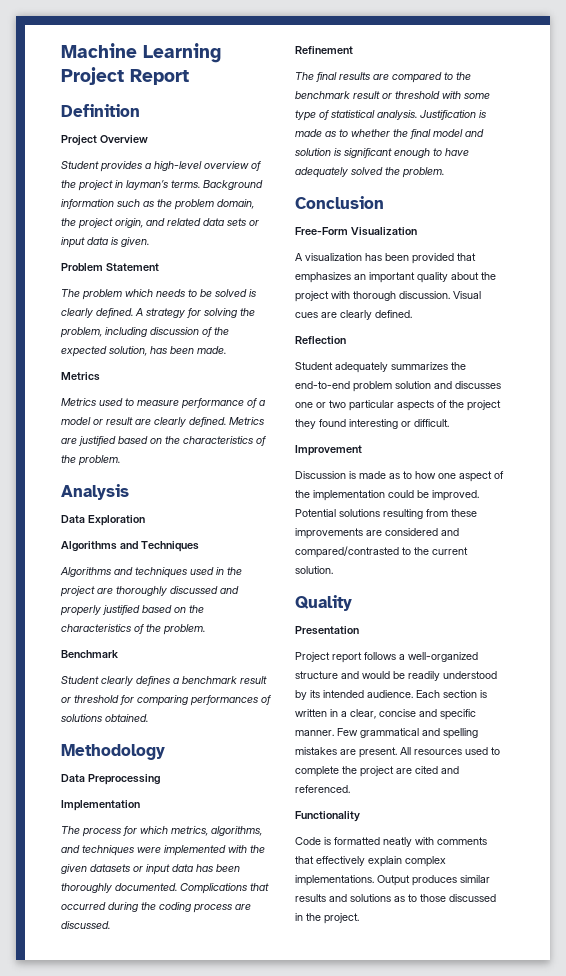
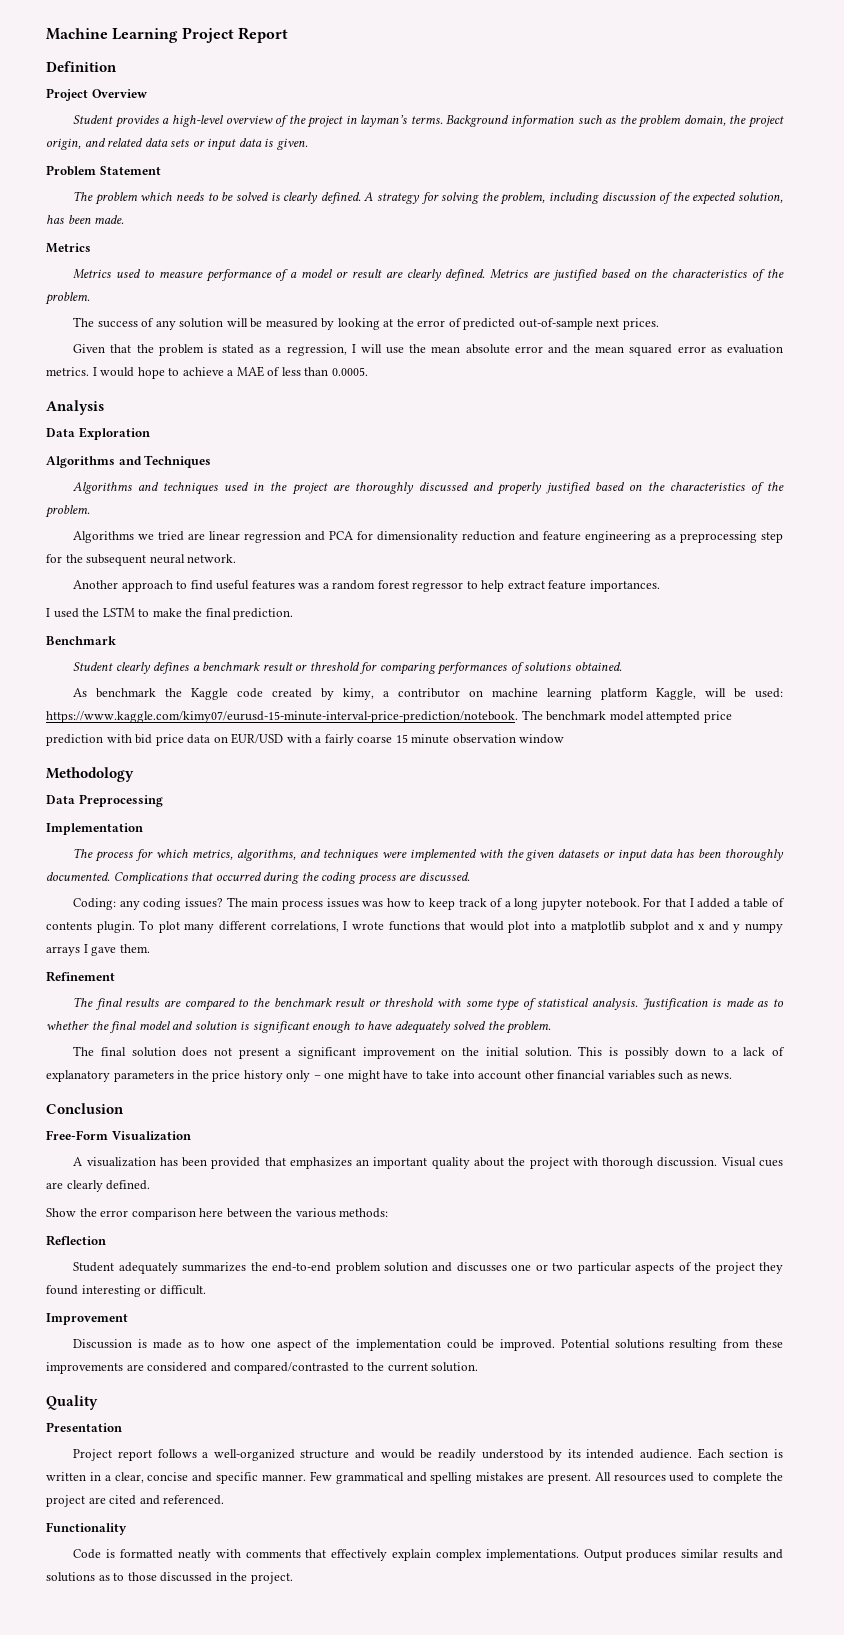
+ The success of any solution will be measured by looking at the error of predicted out-of-sample next prices.
+ Given that the problem is stated as a regression, I will use the mean absolute error and the mean squared error as evaluation metrics. I would hope to achieve a MAE of less than 0.0005.
+ Algorithms we tried are linear regression and PCA for dimensionality reduction and feature engineering as a preprocessing step for the subsequent neural network.
+ Another approach to find useful features was a random forest regressor to help extract feature importances.
+ I used the LSTM to make the final prediction.
+ As benchmark the Kaggle code created by kimy, a contributor on machine learning platform Kaggle, will be used: https://www.kaggle.com/kimy07/eurusd-15-minute-interval-price-prediction/notebook. The benchmark model attempted price prediction with bid price data on EUR/USD with a fairly coarse 15 minute observation window
+ Coding: any coding issues? The main process issues was how to keep track of a long jupyter notebook. For that I added a table of contents plugin. To plot many different correlations, I wrote functions that would plot into a matplotlib subplot and x and y numpy arrays I gave them.
+ The final solution does not present a significant improvement on the initial solution. This is possibly down to a lack of explanatory parameters in the price history only – one might have to take into account other financial variables such as news.
+ Show the error comparison here between the various methods:

